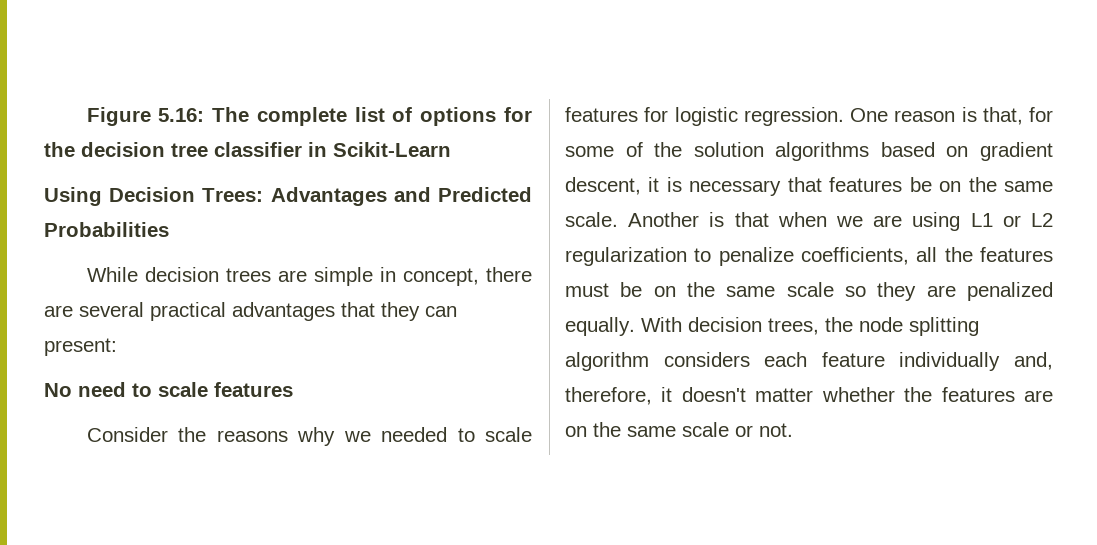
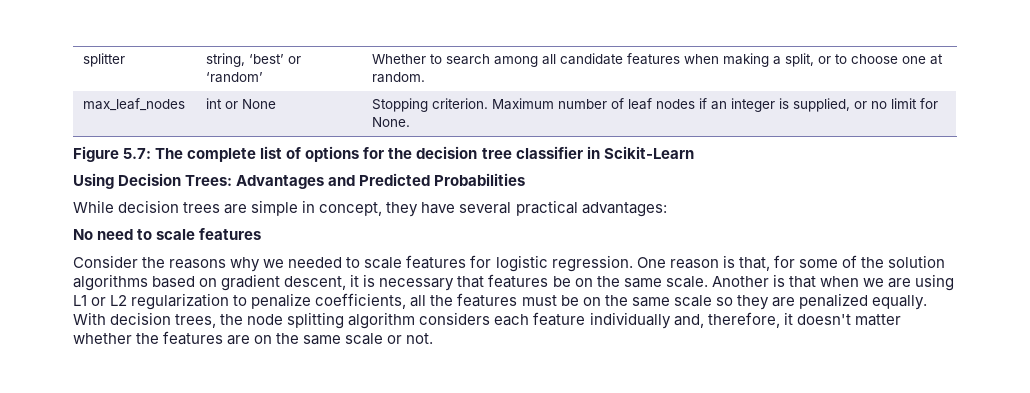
- Figure 5.16: The complete list of options for the decision tree classifier in Scikit-Learn
+ splitter | string, ‘best’ or ‘random’ | Whether to search among all candidate features when making a split, or to choose one at random.
+ max_leaf_nodes | int or None | Stopping criterion. Maximum number of leaf nodes if an integer is supplied, or no limit for None.
+ Figure 5.7: The complete list of options for the decision tree classifier in Scikit-Learn
- While decision trees are simple in concept, there are several practical advantages that they can present:
+ While decision trees are simple in concept, they have several practical advantages:

